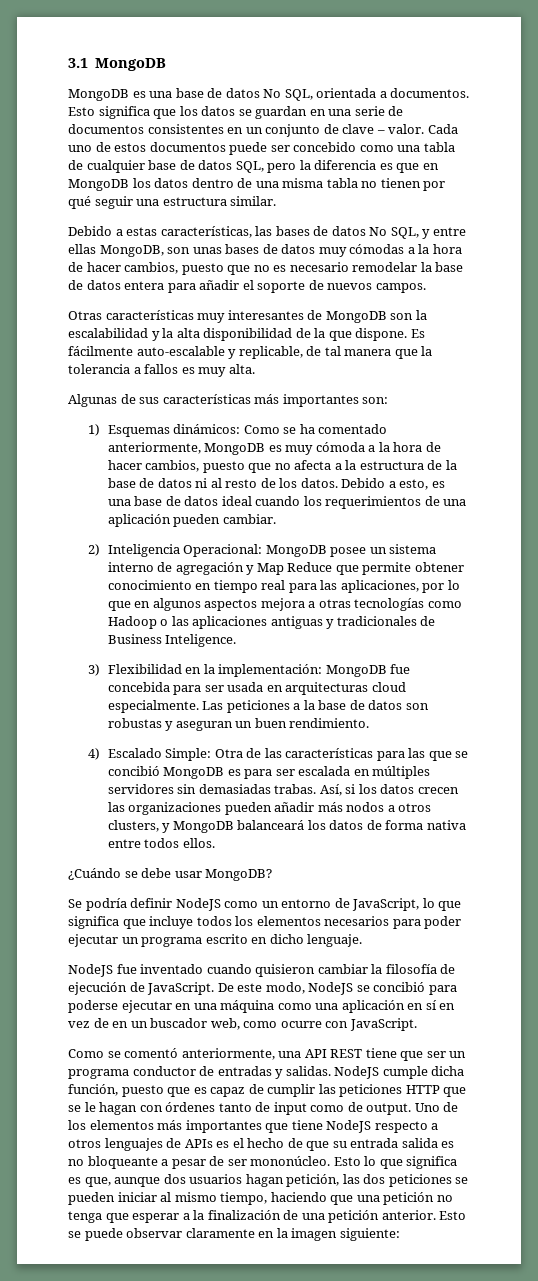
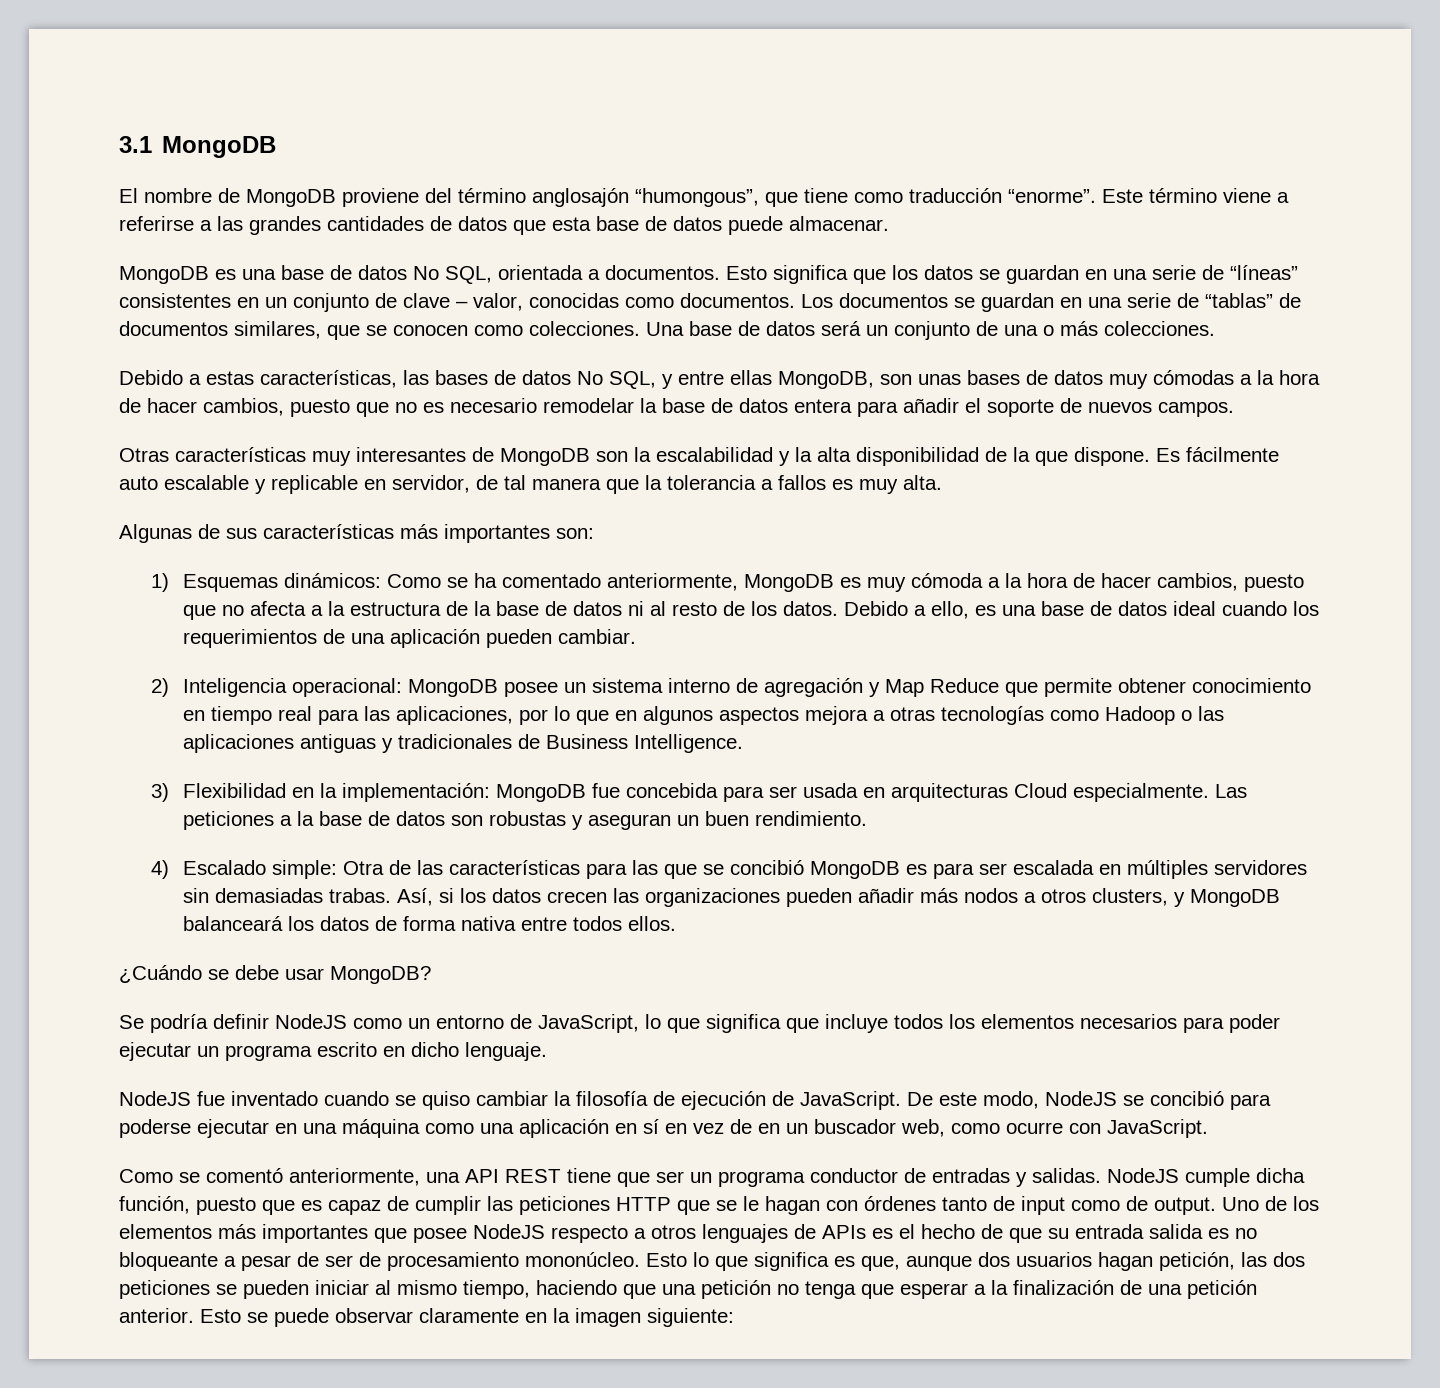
+ El nombre de MongoDB proviene del término anglosajón “humongous”, que tiene como traducción “enorme”. Este término viene a referirse a las grandes cantidades de datos que esta base de datos puede almacenar.
- Esto significa que los datos se guardan en una serie de documentos consistentes en un conjunto de clave – valor. Cada uno de estos documentos puede ser concebido como una tabla de cualquier base de datos SQL, pero la diferencia es que en MongoDB los datos dentro de una misma tabla no tienen por qué seguir una estructura similar.
+ Esto significa que los datos se guardan en una serie de “líneas” consistentes en un conjunto de clave – valor, conocidas como documentos. Los documentos se guardan en una serie de “tablas” de documentos similares, que se conocen como colecciones. Una base de datos será un conjunto de una o más colecciones.
- Es fácilmente auto-escalable y replicable, de tal manera que la tolerancia a fallos es muy alta.
+ Es fácilmente auto escalable y replicable en servidor, de tal manera que la tolerancia a fallos es muy alta.
- Debido a esto, es una base de datos ideal cuando los requerimientos de una aplicación pueden cambiar.
+ Debido a ello, es una base de datos ideal cuando los requerimientos de una aplicación pueden cambiar.
- 2) Inteligencia Operacional: MongoDB posee un sistema interno de agregación y Map Reduce que permite obtener conocimiento en tiempo real para las aplicaciones, por lo que en algunos aspectos mejora a otras tecnologías como Hadoop o las aplicaciones antiguas y tradicionales de Business Inteligence.
+ 2) Inteligencia operacional: MongoDB posee un sistema interno de agregación y Map Reduce que permite obtener conocimiento en tiempo real para las aplicaciones, por lo que en algunos aspectos mejora a otras tecnologías como Hadoop o las aplicaciones antiguas y tradicionales de Business Intelligence.
- 3) Flexibilidad en la implementación: MongoDB fue concebida para ser usada en arquitecturas cloud especialmente.
+ 3) Flexibilidad en la implementación: MongoDB fue concebida para ser usada en arquitecturas Cloud especialmente.
- 4) Escalado Simple: Otra de las características para las que se concibió MongoDB es para ser escalada en múltiples servidores sin demasiadas trabas.
+ 4) Escalado simple: Otra de las características para las que se concibió MongoDB es para ser escalada en múltiples servidores sin demasiadas trabas.
- NodeJS fue inventado cuando quisieron cambiar la filosofía de ejecución de JavaScript.
+ NodeJS fue inventado cuando se quiso cambiar la filosofía de ejecución de JavaScript.
- Uno de los elementos más importantes que tiene NodeJS respecto a otros lenguajes de APIs es el hecho de que su entrada salida es no bloqueante a pesar de ser mononúcleo.
+ Uno de los elementos más importantes que posee NodeJS respecto a otros lenguajes de APIs es el hecho de que su entrada salida es no bloqueante a pesar de ser de procesamiento mononúcleo.

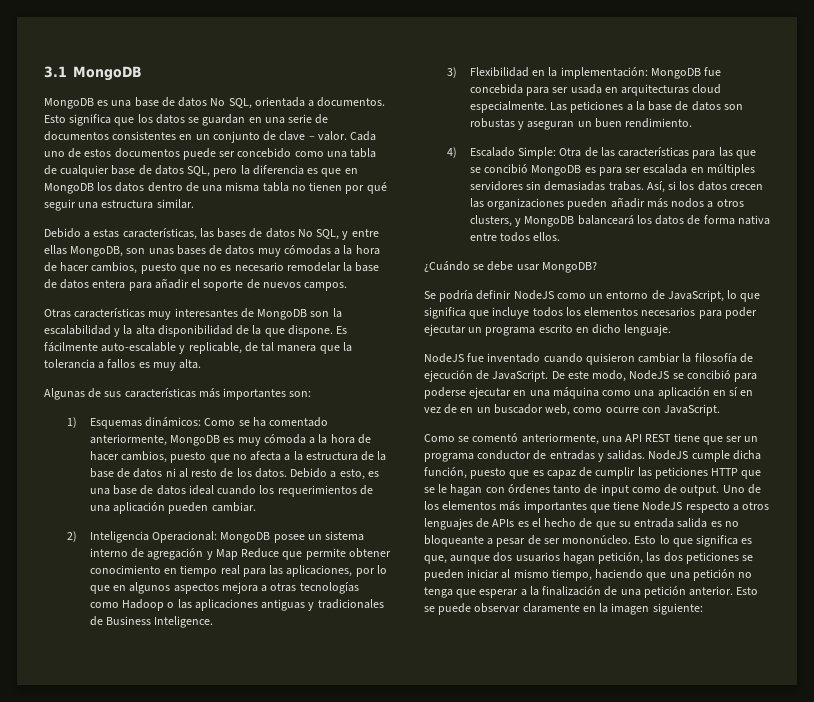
- El nombre de MongoDB proviene del término anglosajón “humongous”, que tiene como traducción “enorme”. Este término viene a referirse a las grandes cantidades de datos que esta base de datos puede almacenar.
- Esto significa que los datos se guardan en una serie de “líneas” consistentes en un conjunto de clave – valor, conocidas como documentos. Los documentos se guardan en una serie de “tablas” de documentos similares, que se conocen como colecciones. Una base de datos será un conjunto de una o más colecciones.
+ Esto significa que los datos se guardan en una serie de documentos consistentes en un conjunto de clave – valor. Cada uno de estos documentos puede ser concebido como una tabla de cualquier base de datos SQL, pero la diferencia es que en MongoDB los datos dentro de una misma tabla no tienen por qué seguir una estructura similar.
- Es fácilmente auto escalable y replicable en servidor, de tal manera que la tolerancia a fallos es muy alta.
+ Es fácilmente auto-escalable y replicable, de tal manera que la tolerancia a fallos es muy alta.
- Debido a ello, es una base de datos ideal cuando los requerimientos de una aplicación pueden cambiar.
+ Debido a esto, es una base de datos ideal cuando los requerimientos de una aplicación pueden cambiar.
- 2) Inteligencia operacional: MongoDB posee un sistema interno de agregación y Map Reduce que permite obtener conocimiento en tiempo real para las aplicaciones, por lo que en algunos aspectos mejora a otras tecnologías como Hadoop o las aplicaciones antiguas y tradicionales de Business Intelligence.
+ 2) Inteligencia Operacional: MongoDB posee un sistema interno de agregación y Map Reduce que permite obtener conocimiento en tiempo real para las aplicaciones, por lo que en algunos aspectos mejora a otras tecnologías como Hadoop o las aplicaciones antiguas y tradicionales de Business Inteligence.
- 3) Flexibilidad en la implementación: MongoDB fue concebida para ser usada en arquitecturas Cloud especialmente.
+ 3) Flexibilidad en la implementación: MongoDB fue concebida para ser usada en arquitecturas cloud especialmente.
- 4) Escalado simple: Otra de las características para las que se concibió MongoDB es para ser escalada en múltiples servidores sin demasiadas trabas.
+ 4) Escalado Simple: Otra de las características para las que se concibió MongoDB es para ser escalada en múltiples servidores sin demasiadas trabas.
- NodeJS fue inventado cuando se quiso cambiar la filosofía de ejecución de JavaScript.
+ NodeJS fue inventado cuando quisieron cambiar la filosofía de ejecución de JavaScript.
- Uno de los elementos más importantes que posee NodeJS respecto a otros lenguajes de APIs es el hecho de que su entrada salida es no bloqueante a pesar de ser de procesamiento mononúcleo.
+ Uno de los elementos más importantes que tiene NodeJS respecto a otros lenguajes de APIs es el hecho de que su entrada salida es no bloqueante a pesar de ser mononúcleo.

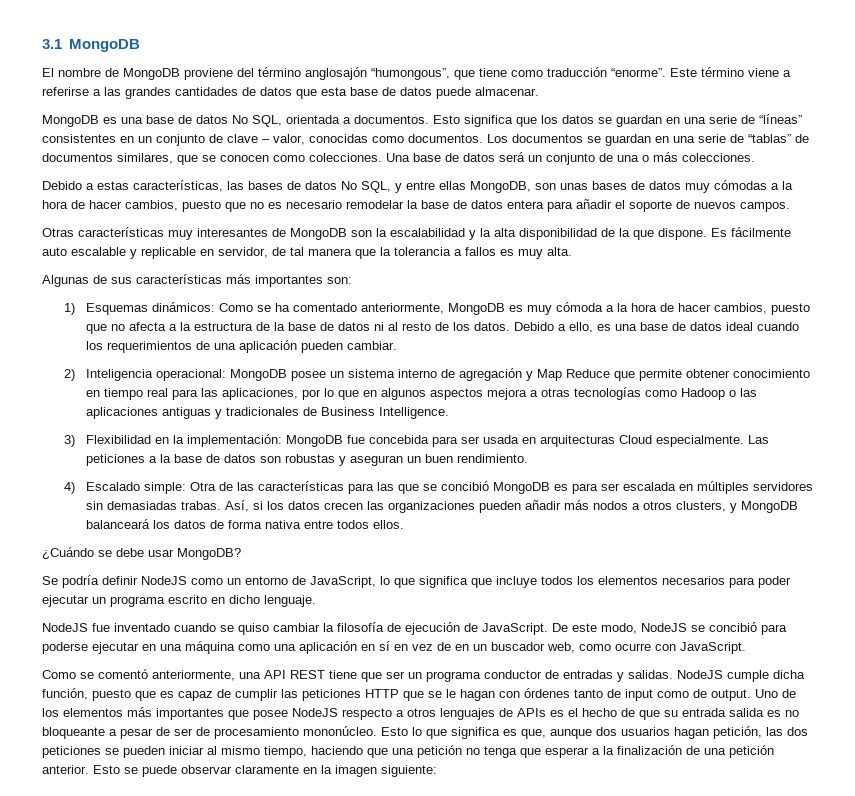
+ El nombre de MongoDB proviene del término anglosajón “humongous”, que tiene como traducción “enorme”. Este término viene a referirse a las grandes cantidades de datos que esta base de datos puede almacenar.
- Esto significa que los datos se guardan en una serie de documentos consistentes en un conjunto de clave – valor. Cada uno de estos documentos puede ser concebido como una tabla de cualquier base de datos SQL, pero la diferencia es que en MongoDB los datos dentro de una misma tabla no tienen por qué seguir una estructura similar.
+ Esto significa que los datos se guardan en una serie de “líneas” consistentes en un conjunto de clave – valor, conocidas como documentos. Los documentos se guardan en una serie de “tablas” de documentos similares, que se conocen como colecciones. Una base de datos será un conjunto de una o más colecciones.
- Es fácilmente auto-escalable y replicable, de tal manera que la tolerancia a fallos es muy alta.
+ Es fácilmente auto escalable y replicable en servidor, de tal manera que la tolerancia a fallos es muy alta.
- Debido a esto, es una base de datos ideal cuando los requerimientos de una aplicación pueden cambiar.
+ Debido a ello, es una base de datos ideal cuando los requerimientos de una aplicación pueden cambiar.
- 2) Inteligencia Operacional: MongoDB posee un sistema interno de agregación y Map Reduce que permite obtener conocimiento en tiempo real para las aplicaciones, por lo que en algunos aspectos mejora a otras tecnologías como Hadoop o las aplicaciones antiguas y tradicionales de Business Inteligence.
+ 2) Inteligencia operacional: MongoDB posee un sistema interno de agregación y Map Reduce que permite obtener conocimiento en tiempo real para las aplicaciones, por lo que en algunos aspectos mejora a otras tecnologías como Hadoop o las aplicaciones antiguas y tradicionales de Business Intelligence.
- 3) Flexibilidad en la implementación: MongoDB fue concebida para ser usada en arquitecturas cloud especialmente.
+ 3) Flexibilidad en la implementación: MongoDB fue concebida para ser usada en arquitecturas Cloud especialmente.
- 4) Escalado Simple: Otra de las características para las que se concibió MongoDB es para ser escalada en múltiples servidores sin demasiadas trabas.
+ 4) Escalado simple: Otra de las características para las que se concibió MongoDB es para ser escalada en múltiples servidores sin demasiadas trabas.
- NodeJS fue inventado cuando quisieron cambiar la filosofía de ejecución de JavaScript.
+ NodeJS fue inventado cuando se quiso cambiar la filosofía de ejecución de JavaScript.
- Uno de los elementos más importantes que tiene NodeJS respecto a otros lenguajes de APIs es el hecho de que su entrada salida es no bloqueante a pesar de ser mononúcleo.
+ Uno de los elementos más importantes que posee NodeJS respecto a otros lenguajes de APIs es el hecho de que su entrada salida es no bloqueante a pesar de ser de procesamiento mononúcleo.

